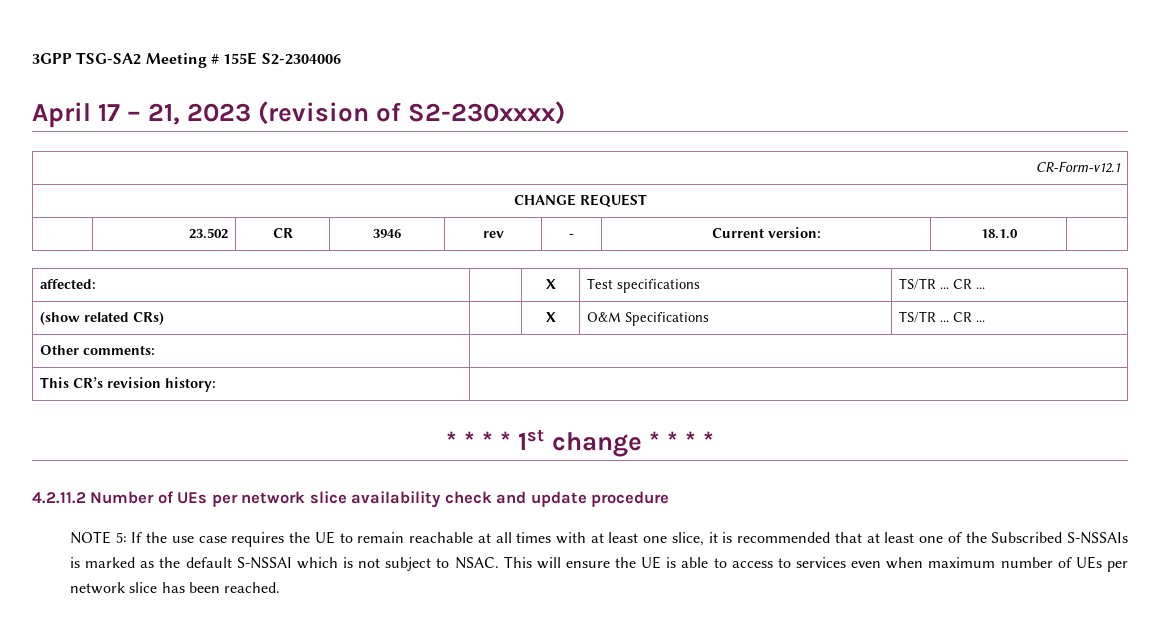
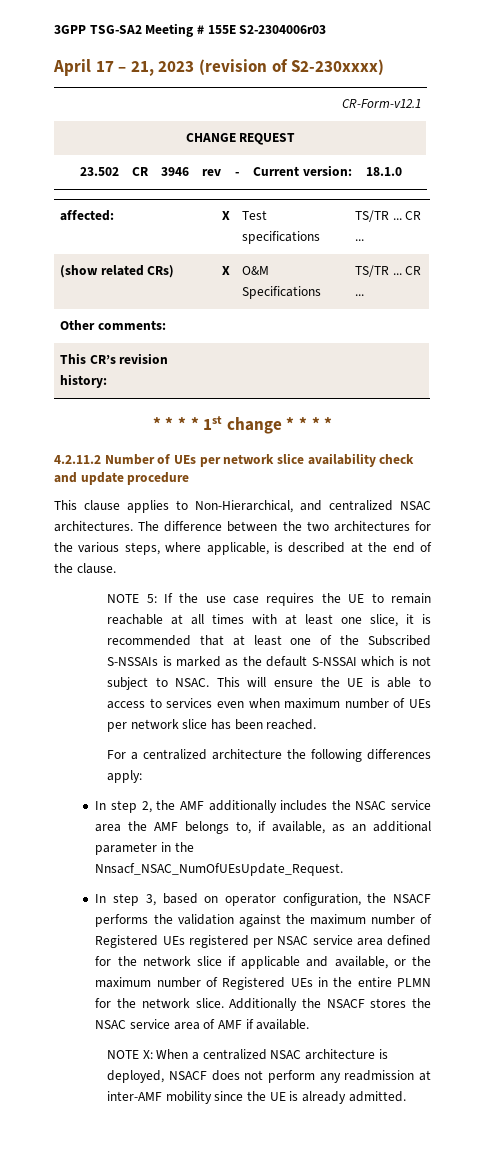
- 3GPP TSG-SA2 Meeting # 155E S2-2304006
+ 3GPP TSG-SA2 Meeting # 155E S2-2304006r03
+ This clause applies to Non-Hierarchical, and centralized NSAC architectures. The difference between the two architectures for the various steps, where applicable, is described at the end of the clause.
+ For a centralized architecture the following differences apply:
+ In step 2, the AMF additionally includes the NSAC service area the AMF belongs to, if available, as an additional parameter in the Nnsacf_NSAC_NumOfUEsUpdate_Request.
+ In step 3, based on operator configuration, the NSACF performs the validation against the maximum number of Registered UEs registered per NSAC service area defined for the network slice if applicable and available, or the maximum number of Registered UEs in the entire PLMN for the network slice. Additionally the NSACF stores the NSAC service area of AMF if available.
+ NOTE X: When a centralized NSAC architecture is deployed, NSACF does not perform any readmission at inter-AMF mobility since the UE is already admitted.

